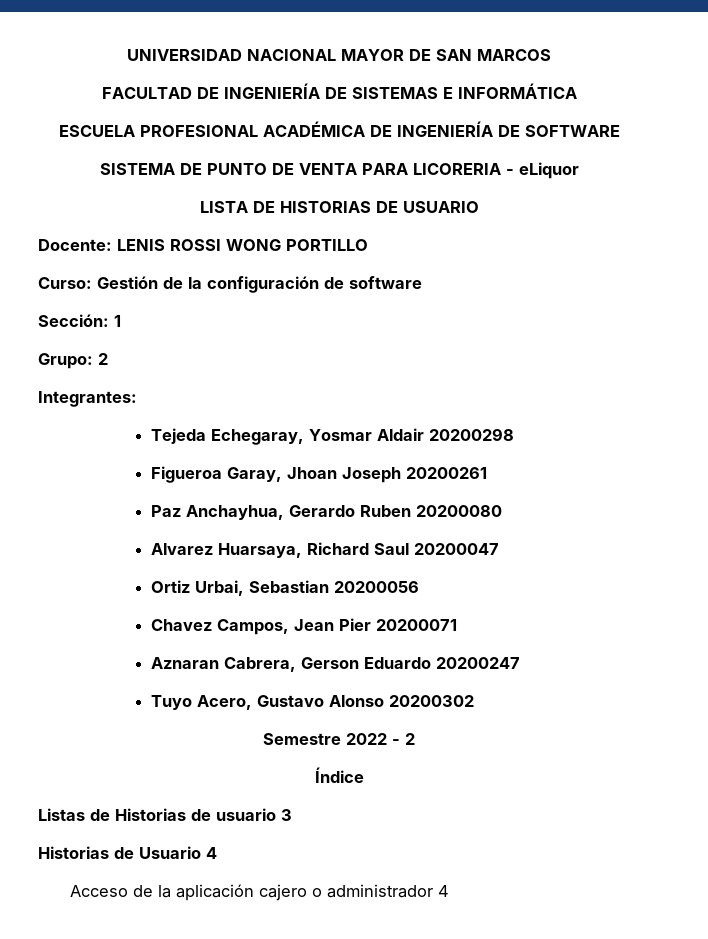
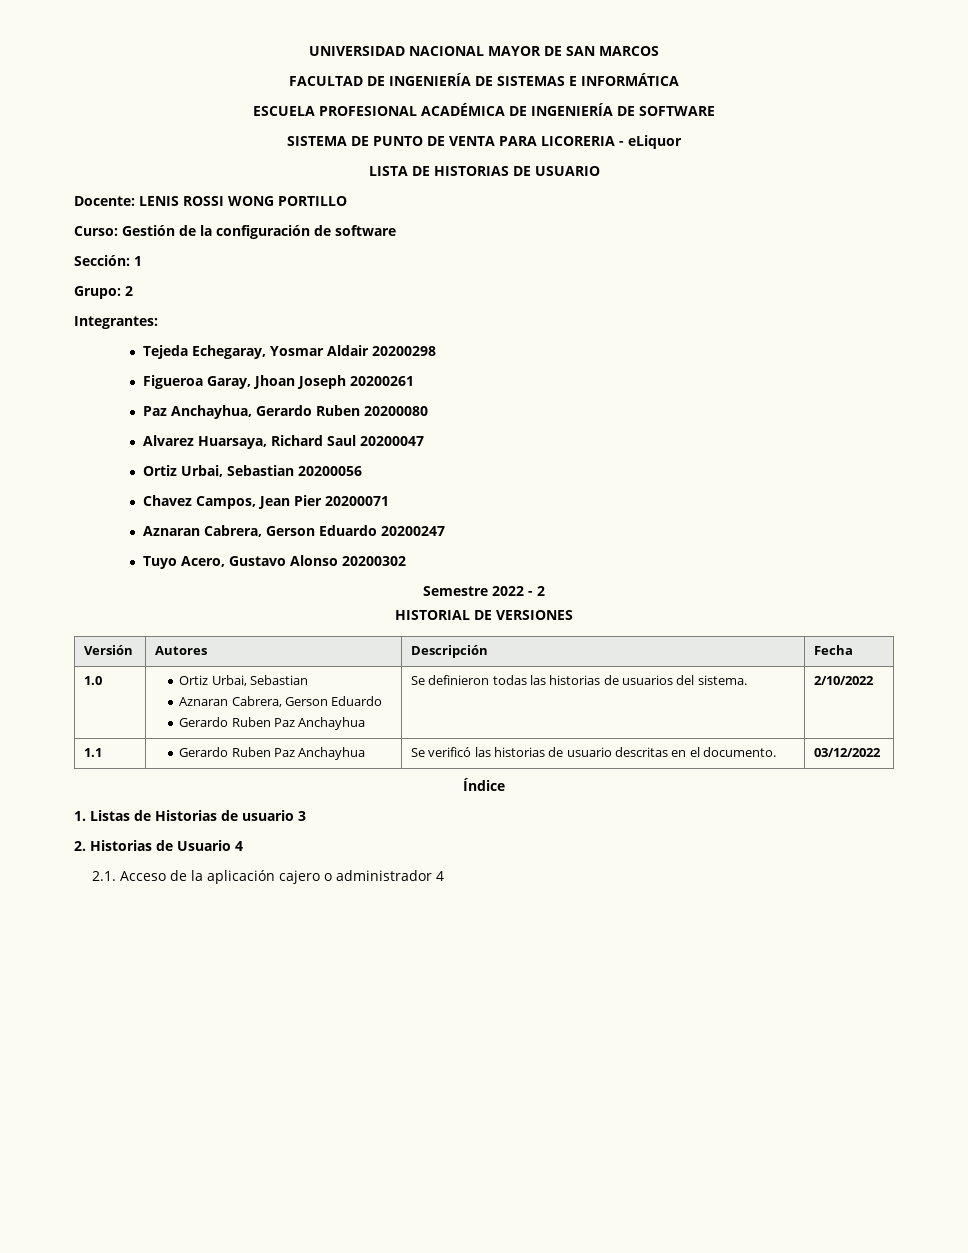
+ HISTORIAL DE VERSIONES
+ Versión | Autores | Descripción | Fecha
+ 1.0 | Ortiz Urbai, Sebastian
+ Aznaran Cabrera, Gerson Eduardo
+ Gerardo Ruben Paz Anchayhua | Se definieron todas las historias de usuarios del sistema. | 2/10/2022
+ 1.1 | Gerardo Ruben Paz Anchayhua | Se verificó las historias de usuario descritas en el documento. | 03/12/2022
- Listas de Historias de usuario 3
+ 1. Listas de Historias de usuario 3
- Historias de Usuario 4
+ 2. Historias de Usuario 4
- Acceso de la aplicación cajero o administrador 4
+ 2.1. Acceso de la aplicación cajero o administrador 4

